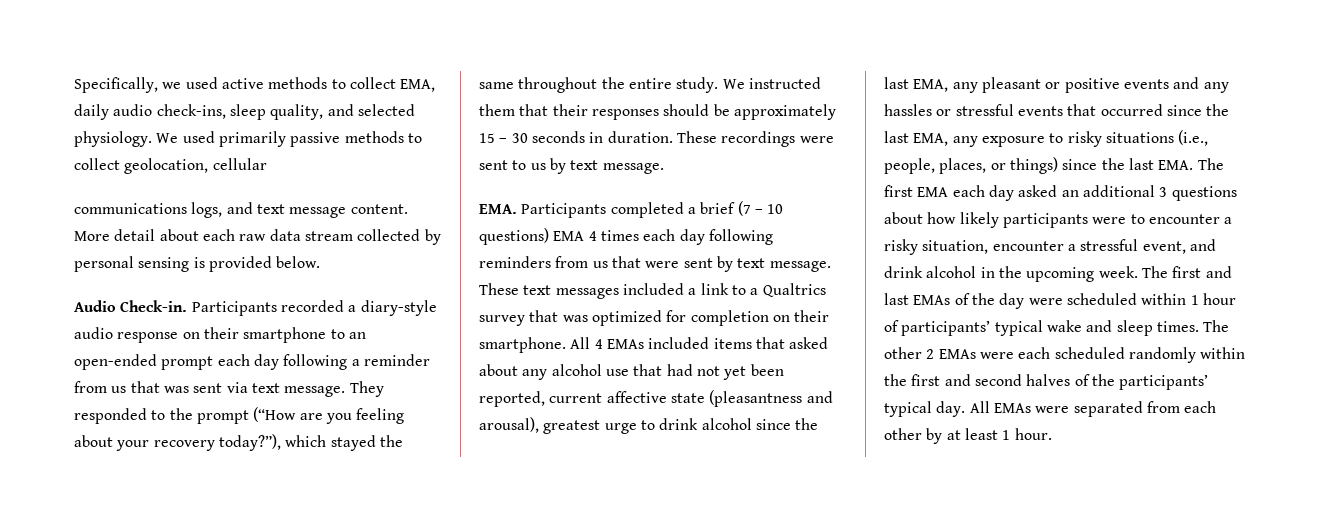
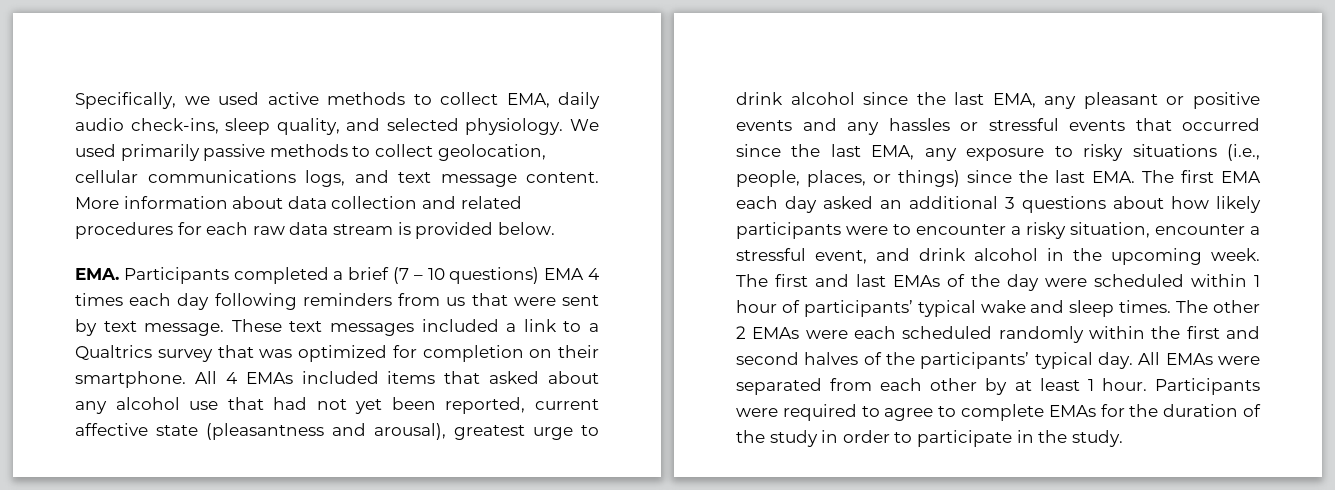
- We used primarily passive methods to collect geolocation, cellular
- communications logs, and text message content.
+ We used primarily passive methods to collect geolocation, cellular communications logs, and text message content.
- More detail about each raw data stream collected by personal sensing is provided below.
- Audio Check-in. Participants recorded a diary-style audio response on their smartphone to an open-ended prompt each day following a reminder from us that was sent via text message. They responded to the prompt (“How are you feeling about your recovery today?”), which stayed the same throughout the entire study. We instructed them that their responses should be approximately 15 – 30 seconds in duration. These recordings were sent to us by text message.
+ More information about data collection and related procedures for each raw data stream is provided below.
+ Participants were required to agree to complete EMAs for the duration of the study in order to participate in the study.

